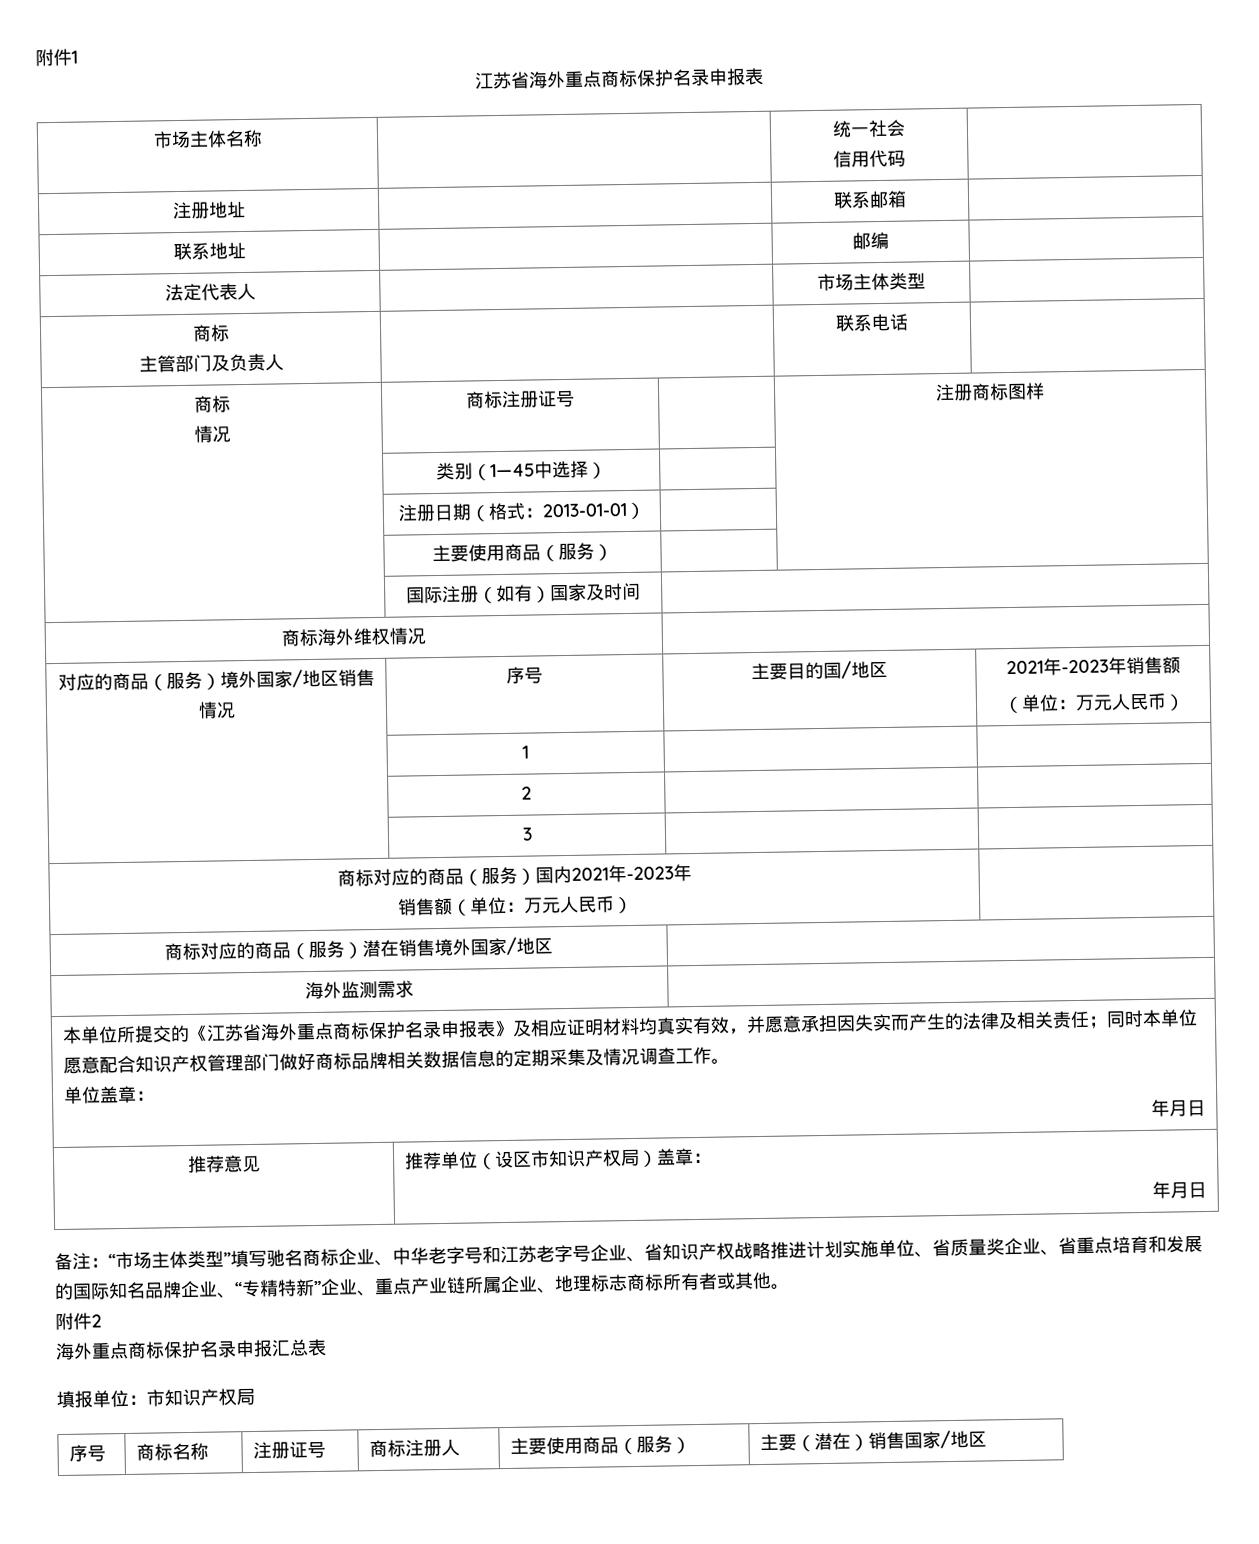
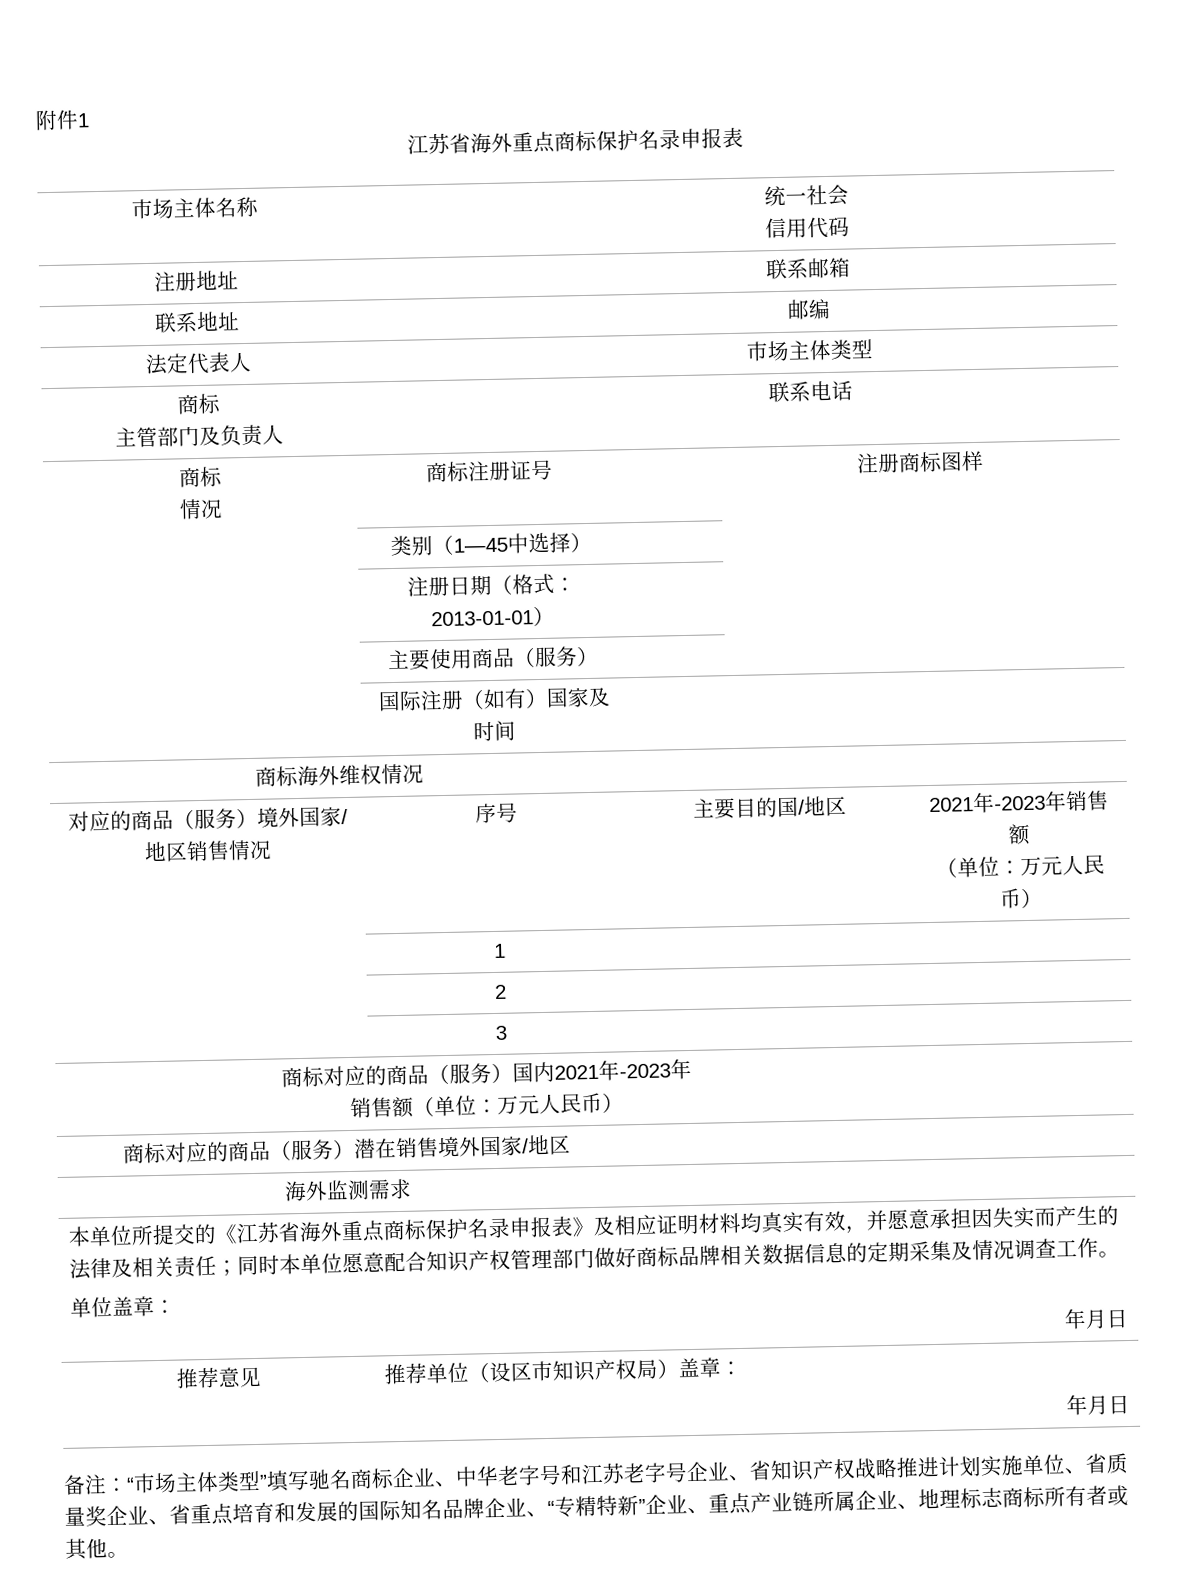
- 附件2
- 海外重点商标保护名录申报汇总表
- 填报单位：市知识产权局
- 序号 | 商标名称 | 注册证号 | 商标注册人 | 主要使用商品（服务） | 主要（潜在）销售国家/地区

